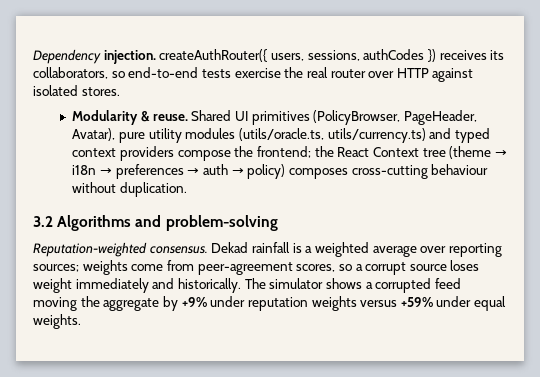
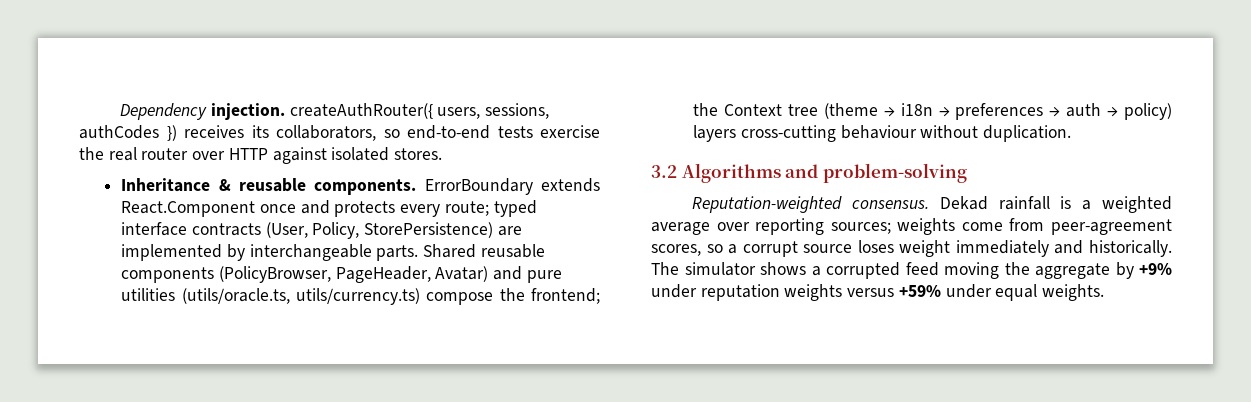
- Modularity & reuse. Shared UI primitives (PolicyBrowser, PageHeader, Avatar), pure utility modules (utils/oracle.ts, utils/currency.ts) and typed context providers compose the frontend; the React Context tree (theme → i18n → preferences → auth → policy) composes cross-cutting behaviour without duplication.
+ Inheritance & reusable components. ErrorBoundary extends React.Component once and protects every route; typed interface contracts (User, Policy, StorePersistence) are implemented by interchangeable parts. Shared reusable components (PolicyBrowser, PageHeader, Avatar) and pure utilities (utils/oracle.ts, utils/currency.ts) compose the frontend; the Context tree (theme → i18n → preferences → auth → policy) layers cross-cutting behaviour without duplication.

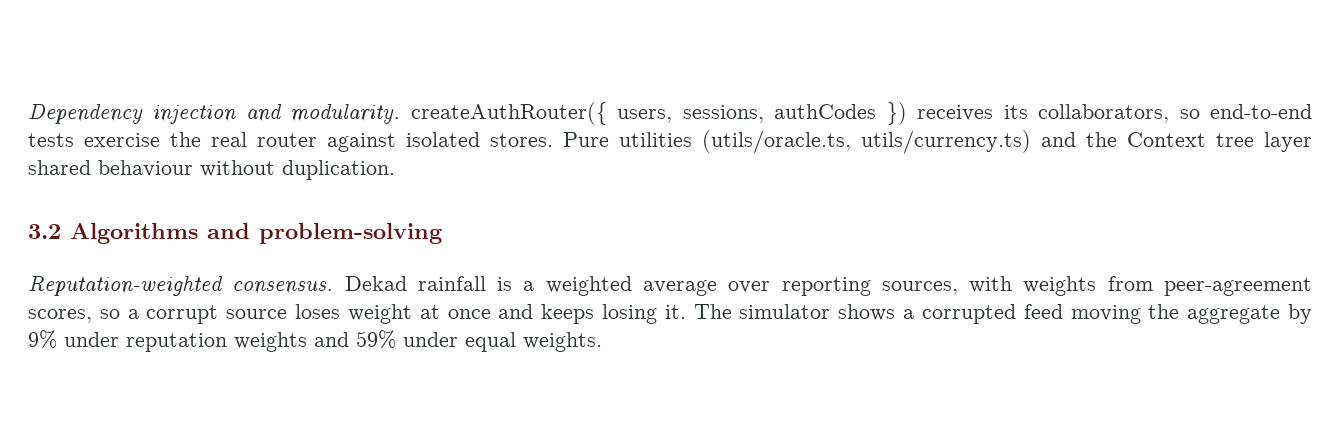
- Dependency injection. createAuthRouter({ users, sessions, authCodes }) receives its collaborators, so end-to-end tests exercise the real router over HTTP against isolated stores.
- Inheritance & reusable components. ErrorBoundary extends React.Component once and protects every route; typed interface contracts (User, Policy, StorePersistence) are implemented by interchangeable parts. Shared reusable components (PolicyBrowser, PageHeader, Avatar) and pure utilities (utils/oracle.ts, utils/currency.ts) compose the frontend; the Context tree (theme → i18n → preferences → auth → policy) layers cross-cutting behaviour without duplication.
+ Dependency injection and modularity. createAuthRouter({ users, sessions, authCodes }) receives its collaborators, so end-to-end tests exercise the real router against isolated stores. Pure utilities (utils/oracle.ts, utils/currency.ts) and the Context tree layer shared behaviour without duplication.
- Dekad rainfall is a weighted average over reporting sources; weights come from peer-agreement scores, so a corrupt source loses weight immediately and historically.
+ Dekad rainfall is a weighted average over reporting sources, with weights from peer-agreement scores, so a corrupt source loses weight at once and keeps losing it.
- The simulator shows a corrupted feed moving the aggregate by +9% under reputation weights versus +59% under equal weights.
+ The simulator shows a corrupted feed moving the aggregate by 9% under reputation weights and 59% under equal weights.

